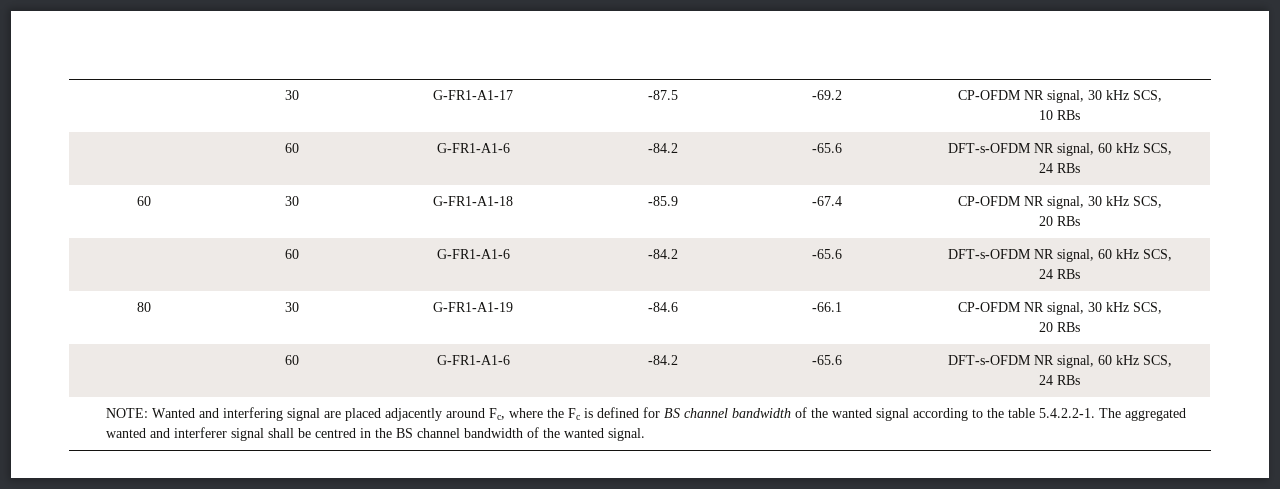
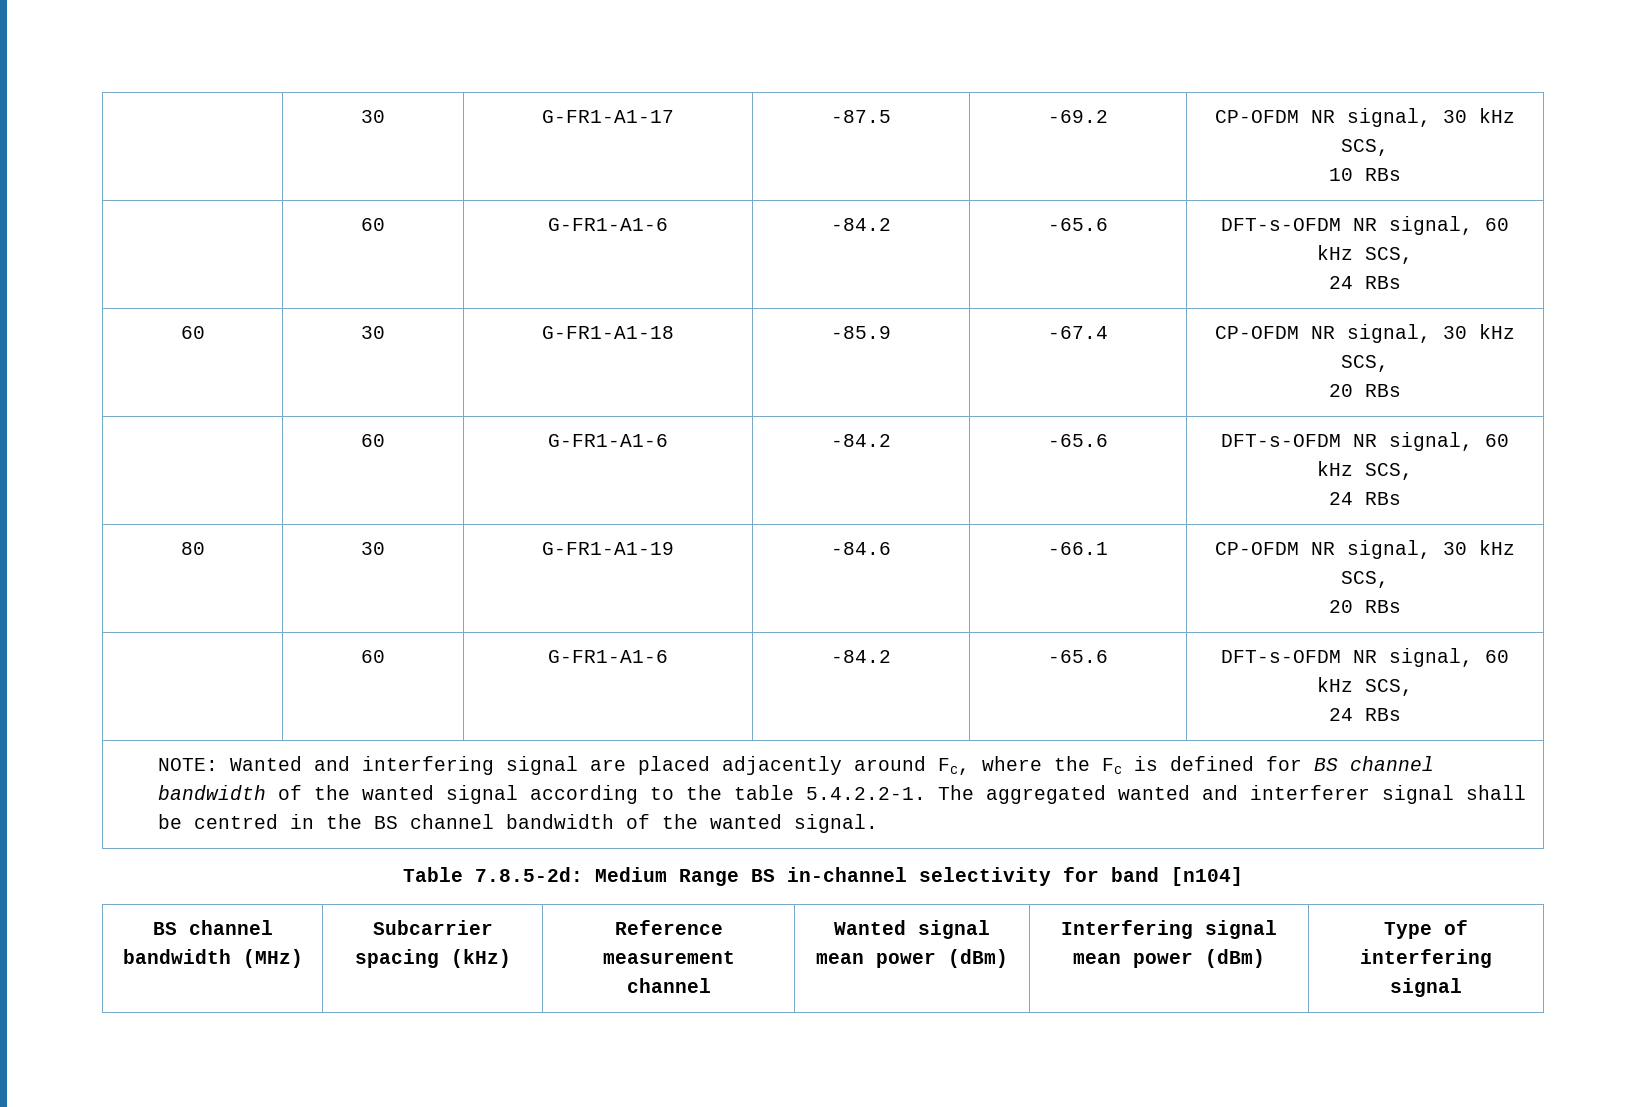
+ Table 7.8.5-2d: Medium Range BS in-channel selectivity for band [n104]
+ BS channel bandwidth (MHz) | Subcarrier spacing (kHz) | Reference measurement channel | Wanted signal mean power (dBm) | Interfering signal mean power (dBm) | Type of interfering signal

